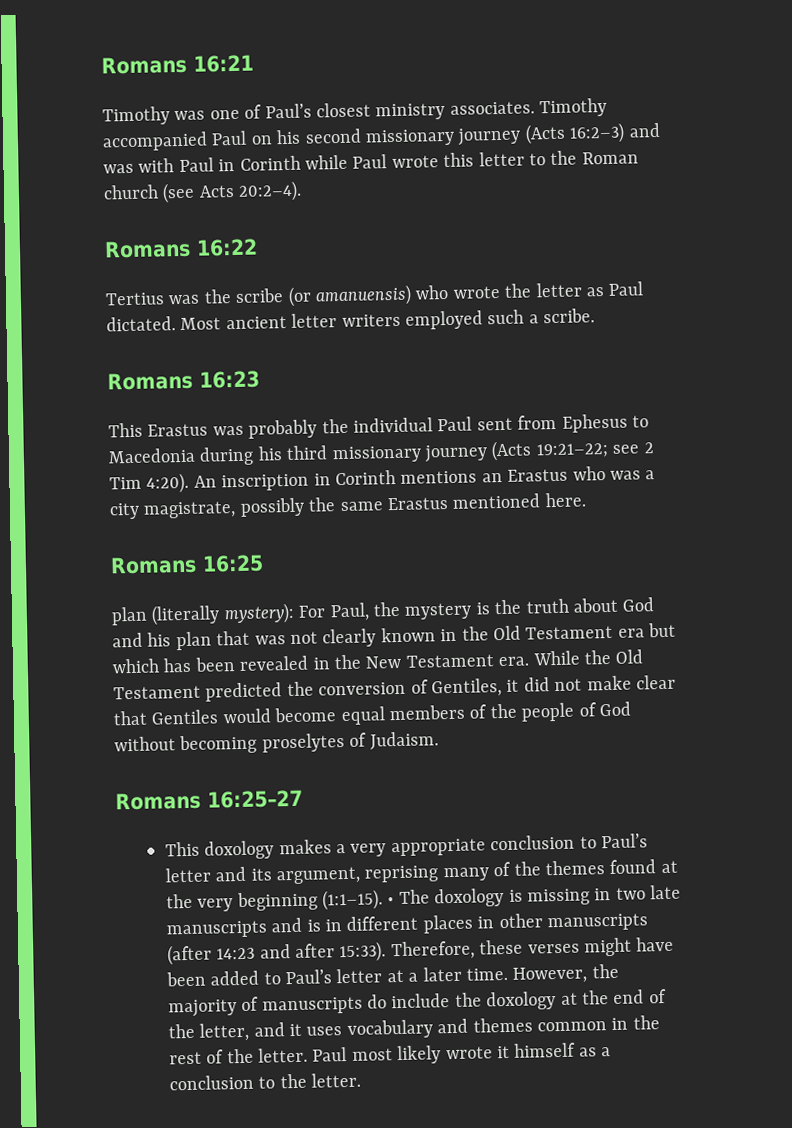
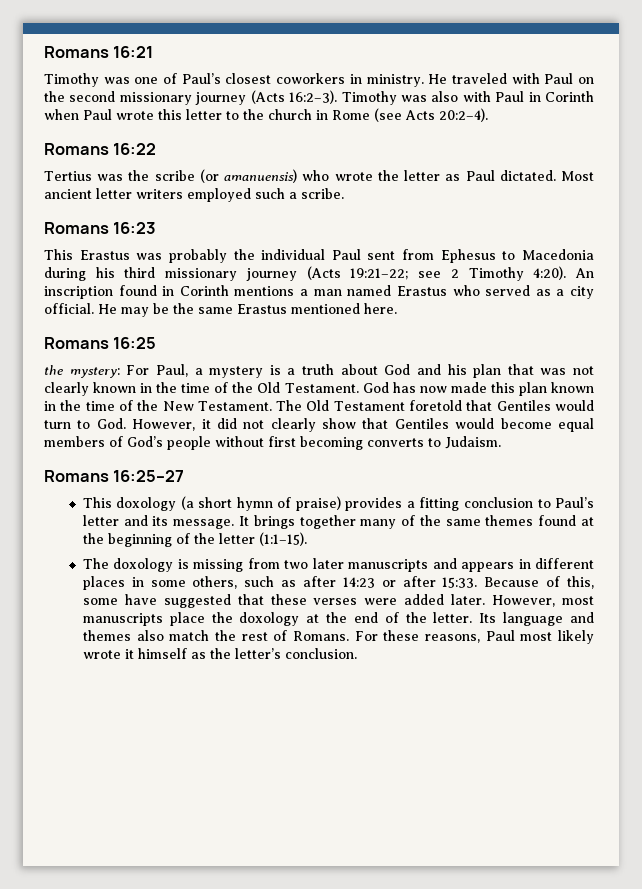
- Timothy was one of Paul’s closest ministry associates. Timothy accompanied Paul on his second missionary journey (Acts 16:2–3) and was with Paul in Corinth while Paul wrote this letter to the Roman church (see Acts 20:2–4).
+ Timothy was one of Paul’s closest coworkers in ministry. He traveled with Paul on the second missionary journey (Acts 16:2–3). Timothy was also with Paul in Corinth when Paul wrote this letter to the church in Rome (see Acts 20:2–4).
- This Erastus was probably the individual Paul sent from Ephesus to Macedonia during his third missionary journey (Acts 19:21–22; see 2 Tim 4:20).
+ This Erastus was probably the individual Paul sent from Ephesus to Macedonia during his third missionary journey (Acts 19:21–22; see 2 Timothy 4:20).
- An inscription in Corinth mentions an Erastus who was a city magistrate, possibly the same Erastus mentioned here.
+ An inscription found in Corinth mentions a man named Erastus who served as a city official. He may be the same Erastus mentioned here.
- plan (literally mystery): For Paul, the mystery is the truth about God and his plan that was not clearly known in the Old Testament era but which has been revealed in the New Testament era. While the Old Testament predicted the conversion of Gentiles, it did not make clear that Gentiles would become equal members of the people of God without becoming proselytes of Judaism.
+ the mystery: For Paul, a mystery is a truth about God and his plan that was not clearly known in the time of the Old Testament. God has now made this plan known in the time of the New Testament. The Old Testament foretold that Gentiles would turn to God. However, it did not clearly show that Gentiles would become equal members of God’s people without first becoming converts to Judaism.
- This doxology makes a very appropriate conclusion to Paul’s letter and its argument, reprising many of the themes found at the very beginning (1:1–15). • The doxology is missing in two late manuscripts and is in different places in other manuscripts (after 14:23 and after 15:33). Therefore, these verses might have been added to Paul’s letter at a later time. However, the majority of manuscripts do include the doxology at the end of the letter, and it uses vocabulary and themes common in the rest of the letter. Paul most likely wrote it himself as a conclusion to the letter.
+ This doxology (a short hymn of praise) provides a fitting conclusion to Paul’s letter and its message. It brings together many of the same themes found at the beginning of the letter (1:1–15).
+ The doxology is missing from two later manuscripts and appears in different places in some others, such as after 14:23 or after 15:33. Because of this, some have suggested that these verses were added later. However, most manuscripts place the doxology at the end of the letter. Its language and themes also match the rest of Romans. For these reasons, Paul most likely wrote it himself as the letter’s conclusion.

